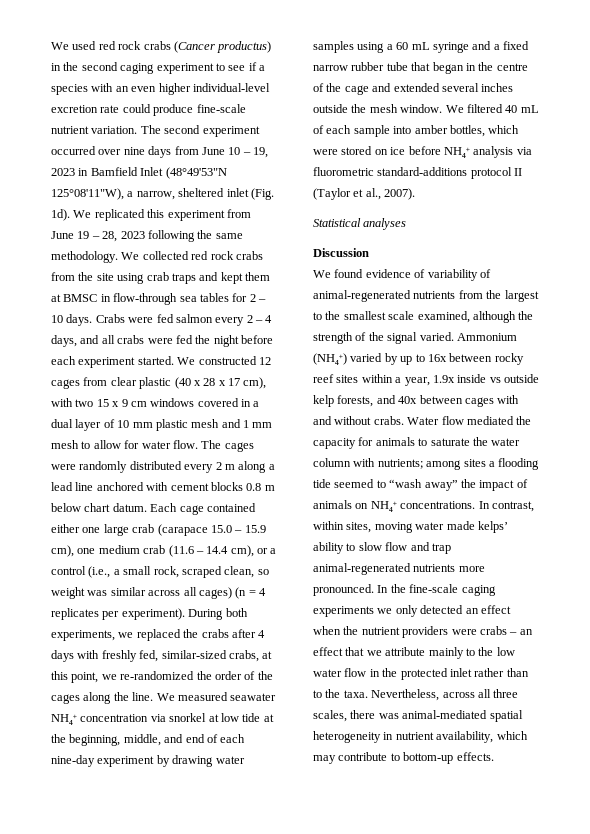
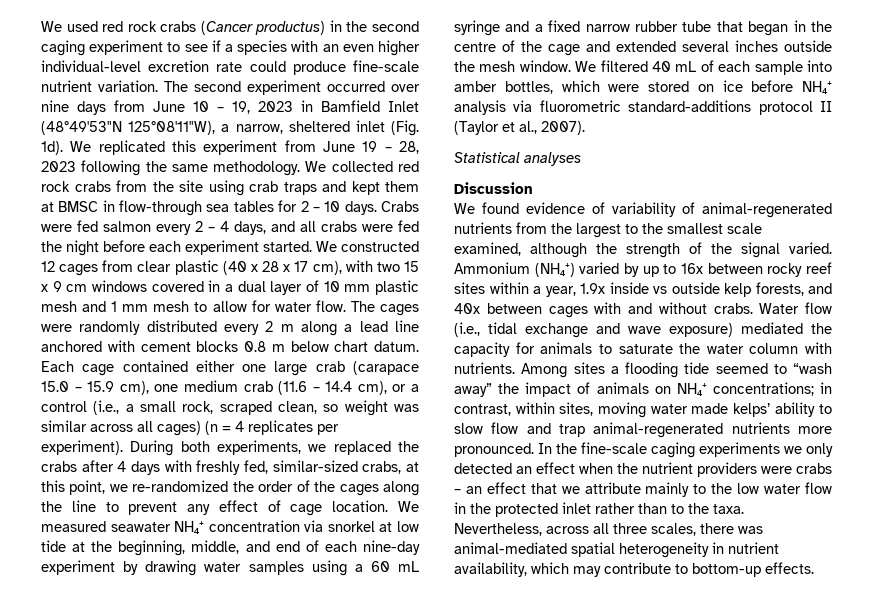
- During both experiments, we replaced the crabs after 4 days with freshly fed, similar-sized crabs, at this point, we re-randomized the order of the cages along the line.
+ During both experiments, we replaced the crabs after 4 days with freshly fed, similar-sized crabs, at this point, we re-randomized the order of the cages along the line to prevent any effect of cage location.
- Water flow mediated the capacity for animals to saturate the water column with nutrients; among sites a flooding tide seemed to “wash away” the impact of animals on NH₄⁺ concentrations. In contrast, within sites, moving water made kelps’ ability to slow flow and trap animal-regenerated nutrients more pronounced.
+ Water flow (i.e., tidal exchange and wave exposure) mediated the capacity for animals to saturate the water column with nutrients. Among sites a flooding tide seemed to “wash away” the impact of animals on NH₄⁺ concentrations; in contrast, within sites, moving water made kelps’ ability to slow flow and trap animal-regenerated nutrients more pronounced.

